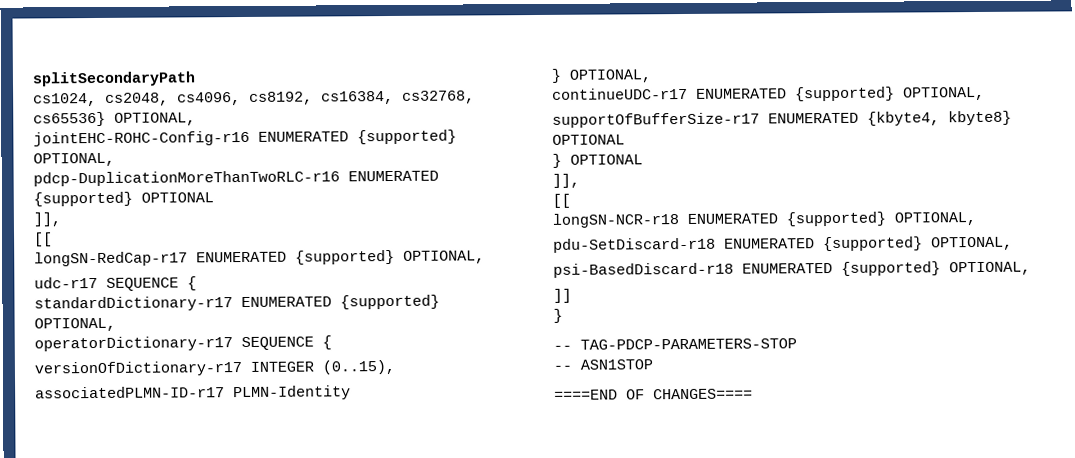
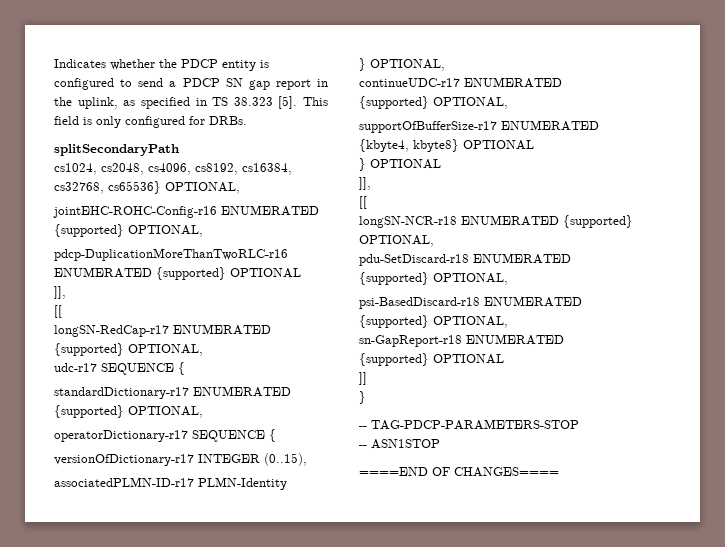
+ Indicates whether the PDCP entity is configured to send a PDCP SN gap report in the uplink, as specified in TS 38.323 [5]. This field is only configured for DRBs.
+ sn-GapReport-r18 ENUMERATED {supported} OPTIONAL

